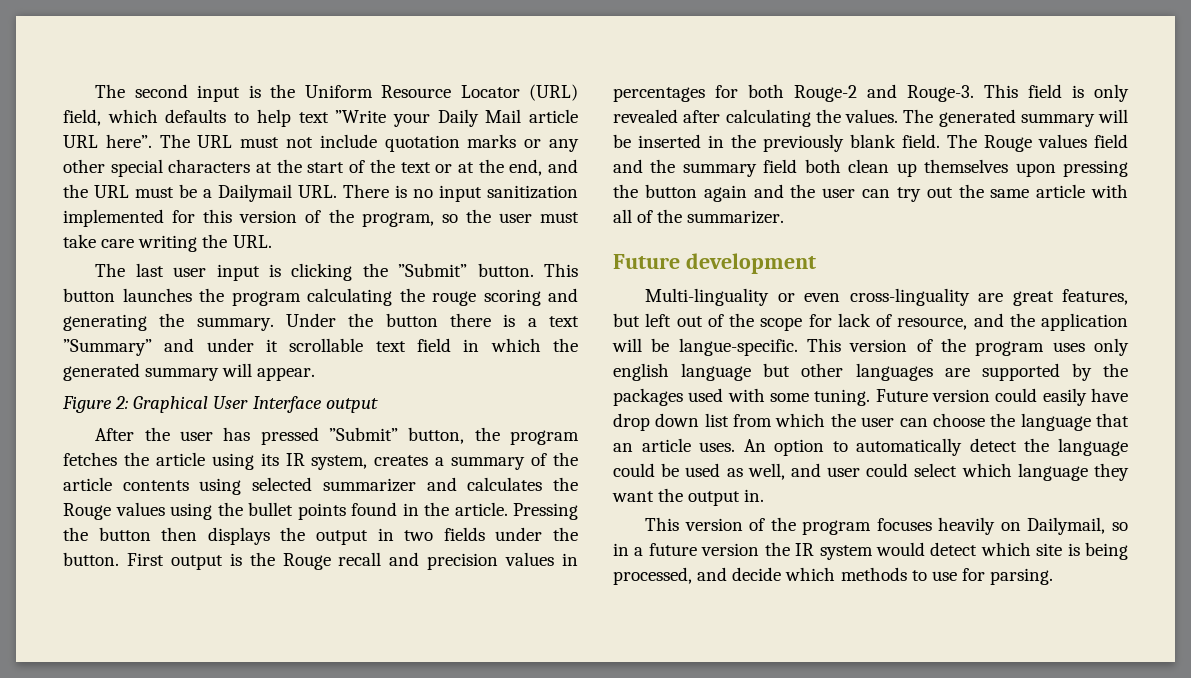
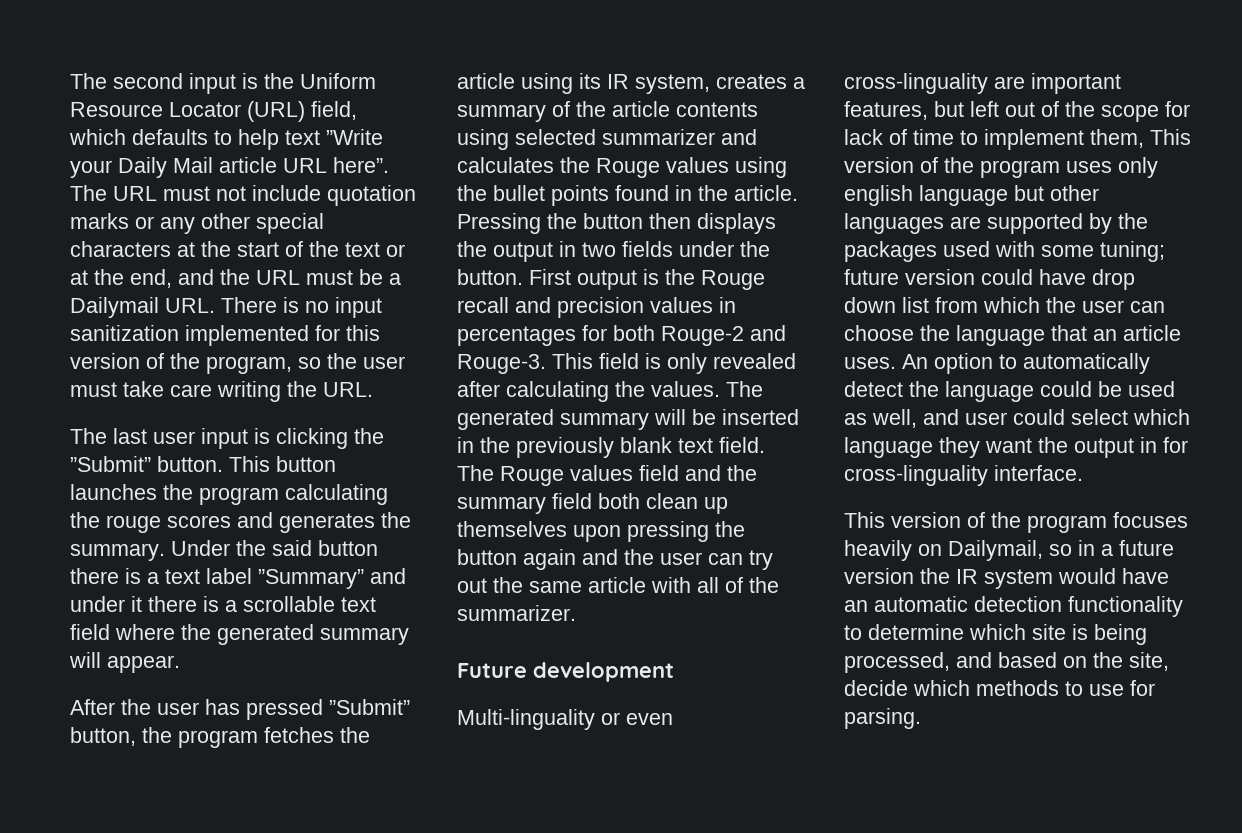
- This button launches the program calculating the rouge scoring and generating the summary.
+ This button launches the program calculating the rouge scores and generates the summary.
- Under the button there is a text ”Summary” and under it scrollable text field in which the generated summary will appear.
+ Under the said button there is a text label ”Summary” and under it there is a scrollable text field where the generated summary will appear.
- Figure 2: Graphical User Interface output
- The generated summary will be inserted in the previously blank field.
+ The generated summary will be inserted in the previously blank text field.
- Multi-linguality or even cross-linguality are great features, but left out of the scope for lack of resource, and the application will be langue-specific. This version of the program uses only english language but other languages are supported by the packages used with some tuning. Future version could easily have drop down list from which the user can choose the language that an article uses.
+ Multi-linguality or even cross-linguality are important features, but left out of the scope for lack of time to implement them, This version of the program uses only english language but other languages are supported by the packages used with some tuning; future version could have drop down list from which the user can choose the language that an article uses.
- An option to automatically detect the language could be used as well, and user could select which language they want the output in.
+ An option to automatically detect the language could be used as well, and user could select which language they want the output in for cross-linguality interface.
- This version of the program focuses heavily on Dailymail, so in a future version the IR system would detect which site is being processed, and decide which methods to use for parsing.
+ This version of the program focuses heavily on Dailymail, so in a future version the IR system would have an automatic detection functionality to determine which site is being processed, and based on the site, decide which methods to use for parsing.

